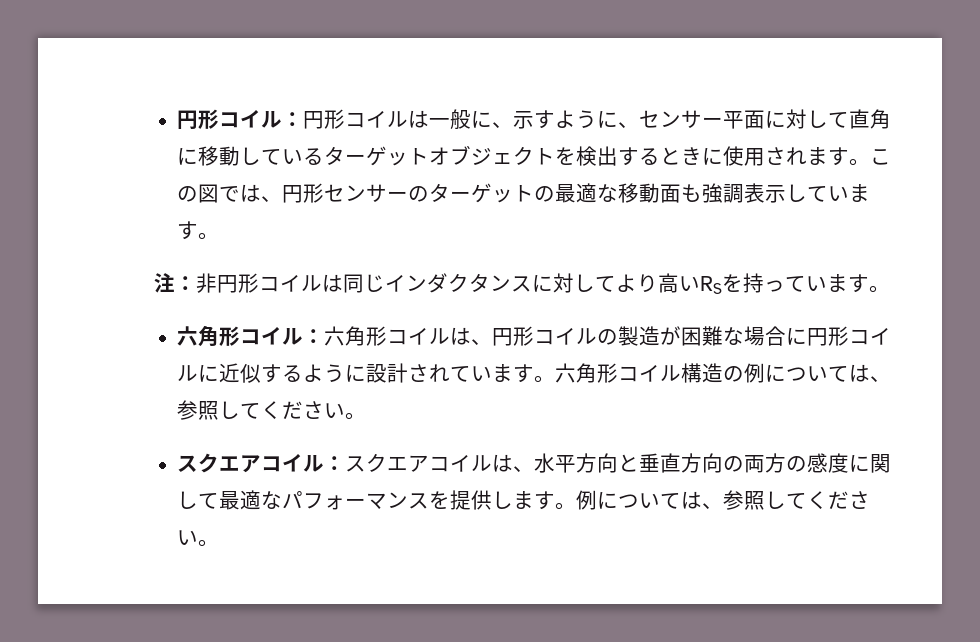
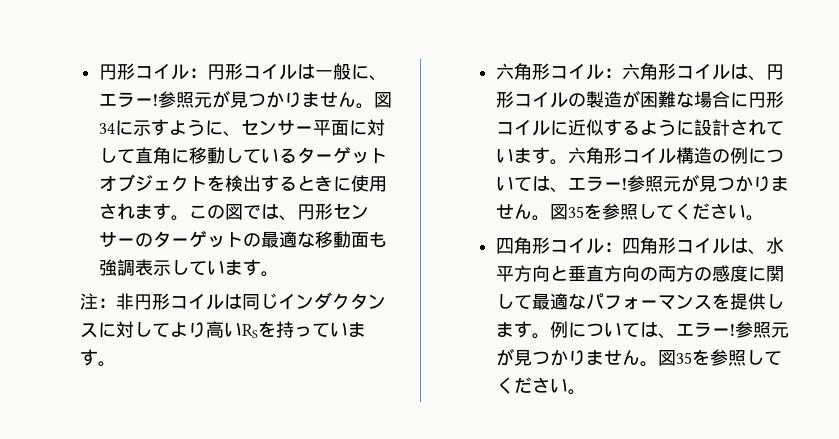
- 円形コイル：円形コイルは一般に、示すように、センサー平面に対して直角に移動しているターゲットオブジェクトを検出するときに使用されます。
+ 円形コイル：円形コイルは一般に、エラー!参照元が見つかりません。図34に示すように、センサー平面に対して直角に移動しているターゲットオブジェクトを検出するときに使用されます。
- 六角形コイル構造の例については、参照してください。
+ 六角形コイル構造の例については、エラー!参照元が見つかりません。図35を参照してください。
- スクエアコイル：スクエアコイルは、水平方向と垂直方向の両方の感度に関して最適なパフォーマンスを提供します。例については、参照してください。
+ 四角形コイル：四角形コイルは、水平方向と垂直方向の両方の感度に関して最適なパフォーマンスを提供します。例については、エラー!参照元が見つかりません。図35を参照してください。

